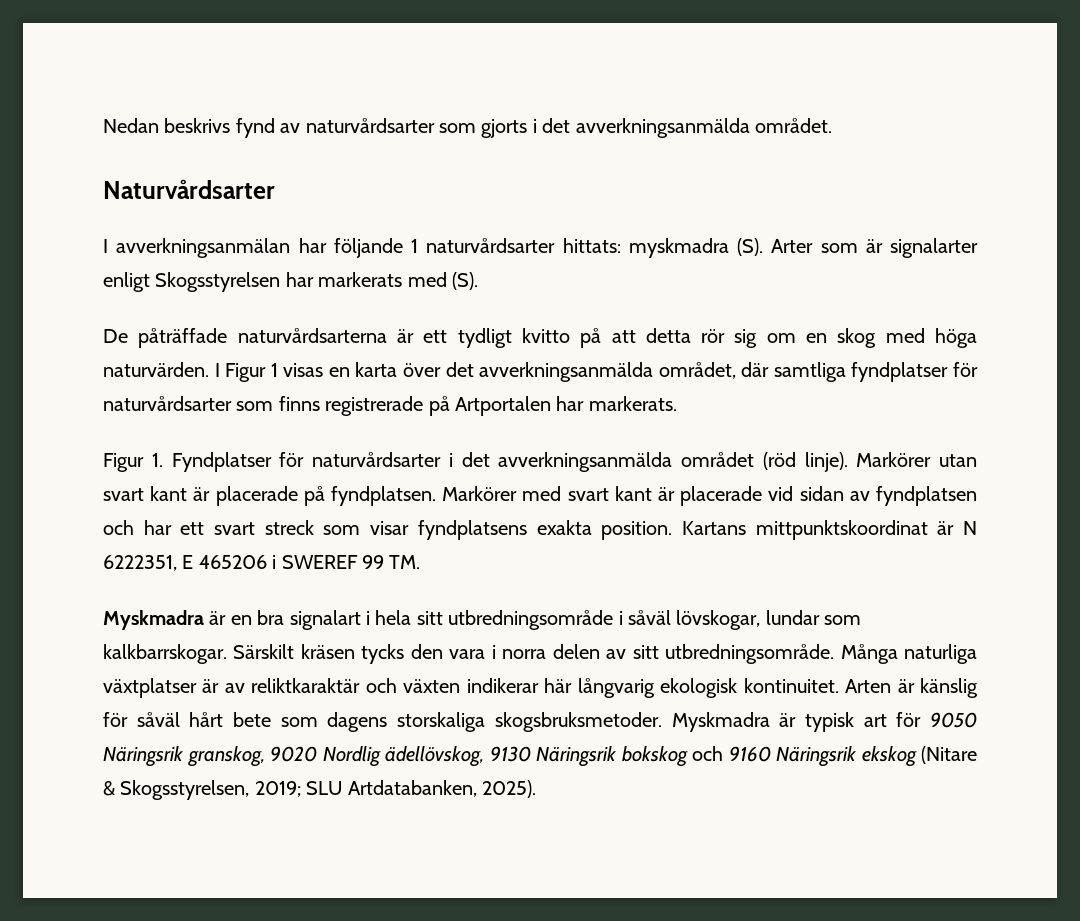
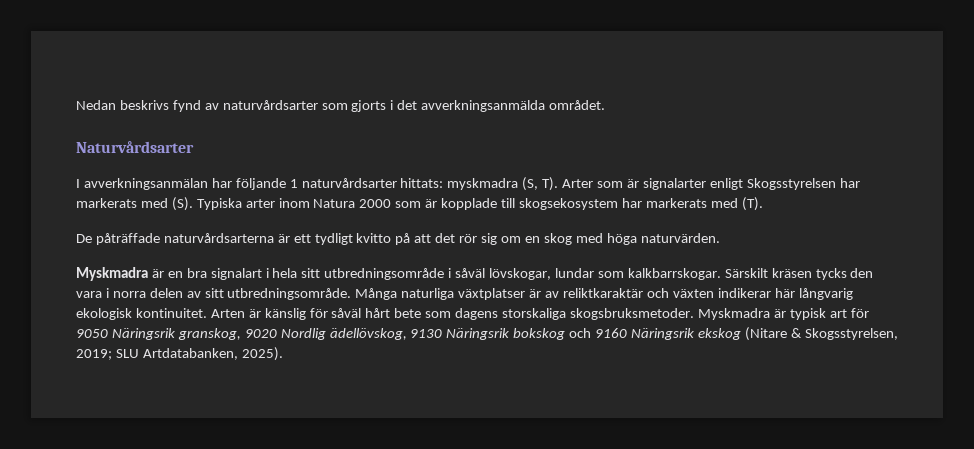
- I avverkningsanmälan har följande 1 naturvårdsarter hittats: myskmadra (S). Arter som är signalarter enligt Skogsstyrelsen har markerats med (S).
+ I avverkningsanmälan har följande 1 naturvårdsarter hittats: myskmadra (S, T). Arter som är signalarter enligt Skogsstyrelsen har markerats med (S). Typiska arter inom Natura 2000 som är kopplade till skogsekosystem har markerats med (T).
- De påträffade naturvårdsarterna är ett tydligt kvitto på att detta rör sig om en skog med höga naturvärden. I Figur 1 visas en karta över det avverkningsanmälda området, där samtliga fyndplatser för naturvårdsarter som finns registrerade på Artportalen har markerats.
- Figur 1. Fyndplatser för naturvårdsarter i det avverkningsanmälda området (röd linje). Markörer utan svart kant är placerade på fyndplatsen. Markörer med svart kant är placerade vid sidan av fyndplatsen och har ett svart streck som visar fyndplatsens exakta position. Kartans mittpunktskoordinat är N 6222351, E 465206 i SWEREF 99 TM.
+ De påträffade naturvårdsarterna är ett tydligt kvitto på att det rör sig om en skog med höga naturvärden.

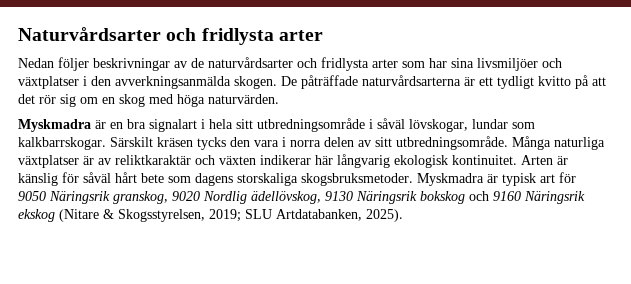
- Nedan beskrivs fynd av naturvårdsarter som gjorts i det avverkningsanmälda området.
- Naturvårdsarter
- I avverkningsanmälan har följande 1 naturvårdsarter hittats: myskmadra (S, T). Arter som är signalarter enligt Skogsstyrelsen har markerats med (S). Typiska arter inom Natura 2000 som är kopplade till skogsekosystem har markerats med (T).
- De påträffade naturvårdsarterna är ett tydligt kvitto på att det rör sig om en skog med höga naturvärden.
+ Naturvårdsarter och fridlysta arter
+ Nedan följer beskrivningar av de naturvårdsarter och fridlysta arter som har sina livsmiljöer och växtplatser i den avverkningsanmälda skogen. De påträffade naturvårdsarterna är ett tydligt kvitto på att det rör sig om en skog med höga naturvärden.

